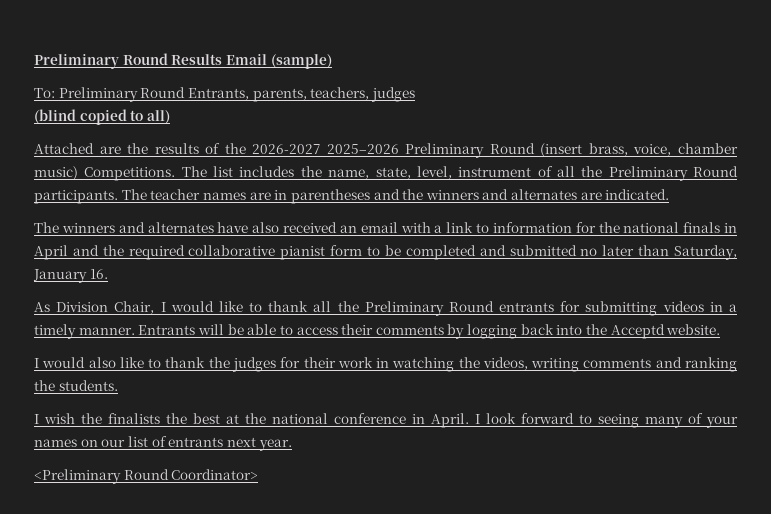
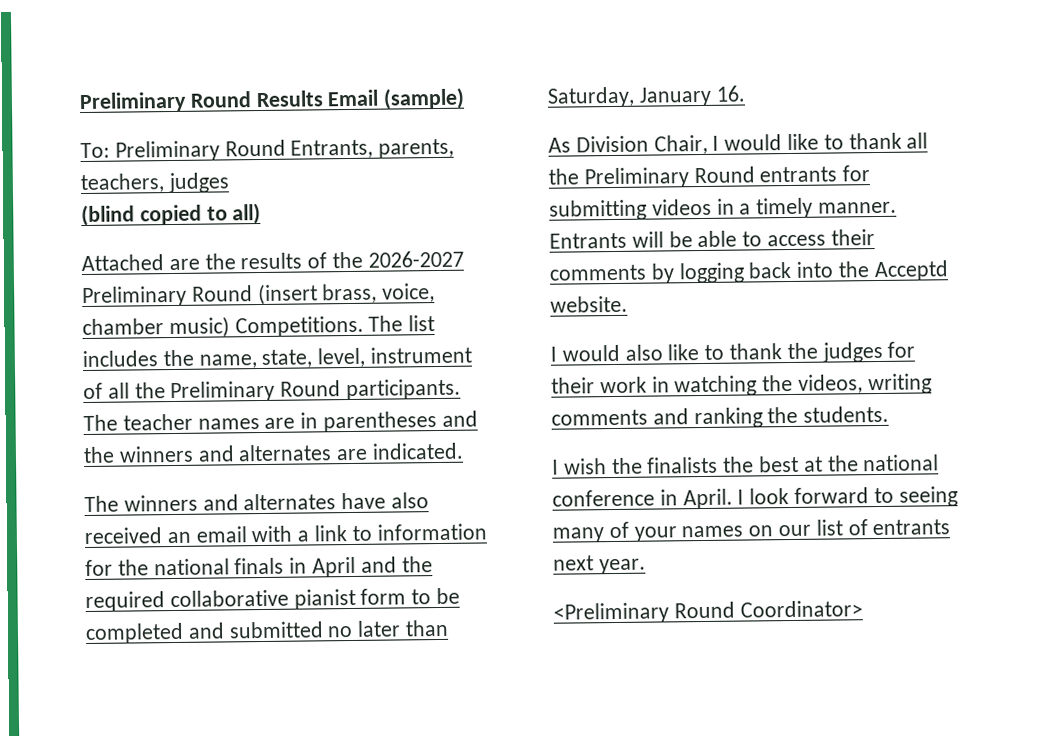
- Attached are the results of the 2026-2027 2025–2026 Preliminary Round (insert brass, voice, chamber music) Competitions.
+ Attached are the results of the 2026-2027 Preliminary Round (insert brass, voice, chamber music) Competitions.

